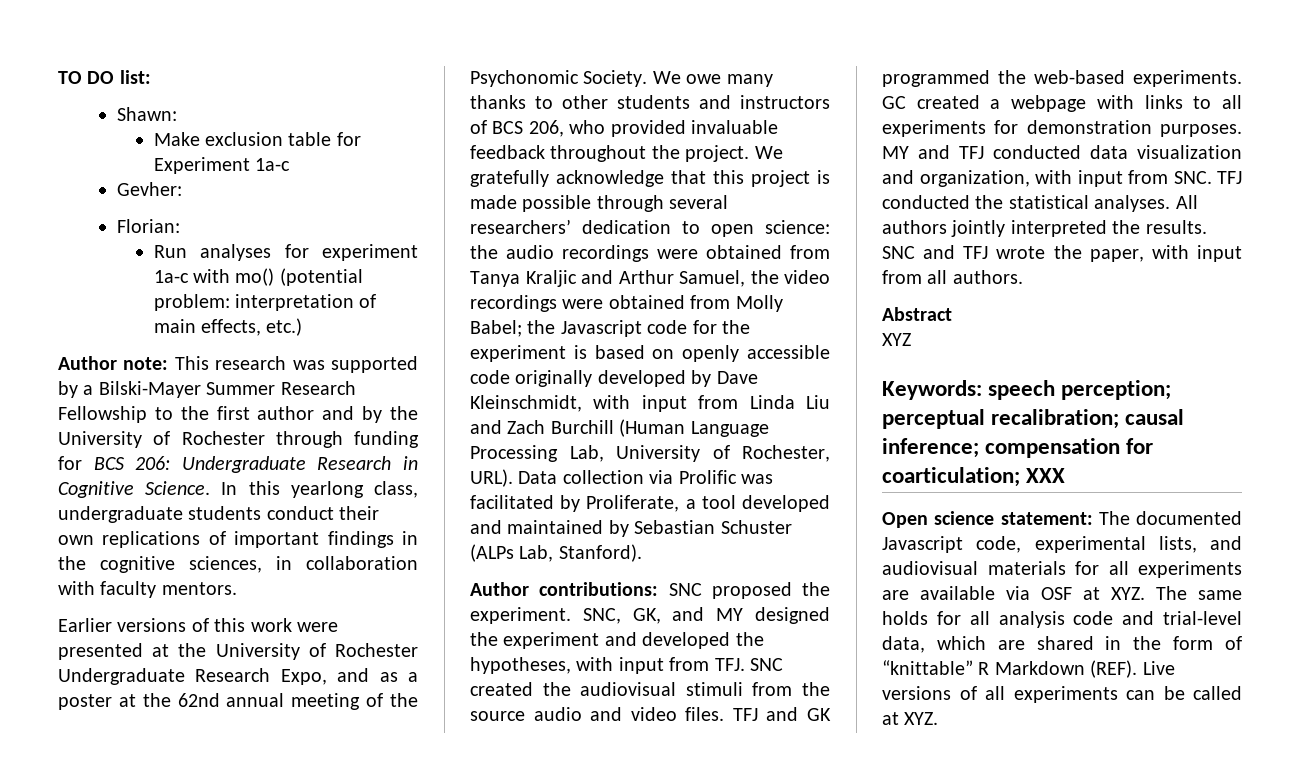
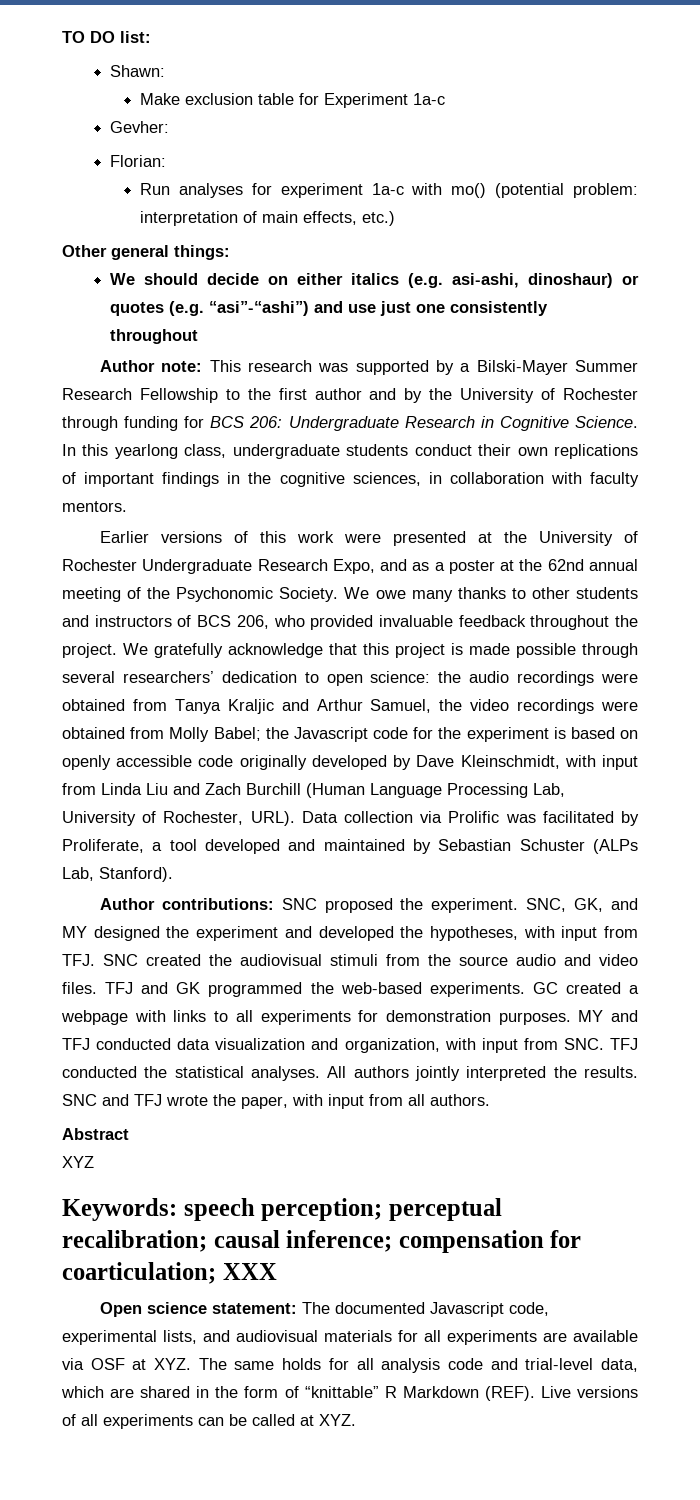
+ Other general things:
+ We should decide on either italics (e.g. asi-ashi, dinoshaur) or quotes (e.g. “asi”-“ashi”) and use just one consistently throughout

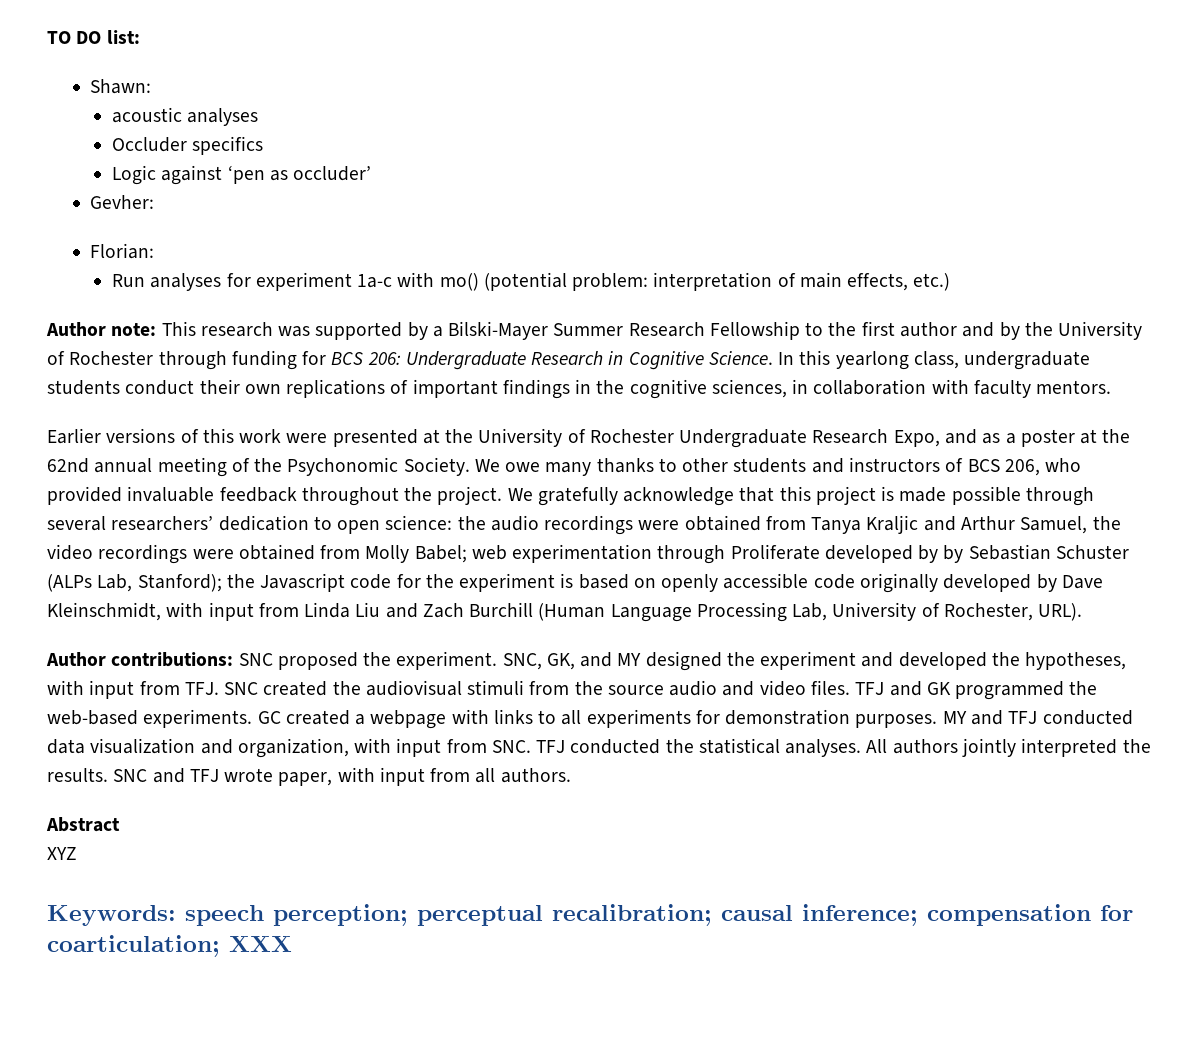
- Make exclusion table for Experiment 1a-c
+ acoustic analyses
+ Occluder specifics
+ Logic against ‘pen as occluder’
- Other general things:
- We should decide on either italics (e.g. asi-ashi, dinoshaur) or quotes (e.g. “asi”-“ashi”) and use just one consistently throughout
+ web experimentation through Proliferate developed by by Sebastian Schuster (ALPs Lab, Stanford);
- Data collection via Prolific was facilitated by Proliferate, a tool developed and maintained by Sebastian Schuster (ALPs Lab, Stanford).
- SNC and TFJ wrote the paper, with input from all authors.
+ SNC and TFJ wrote paper, with input from all authors.
- Open science statement: The documented Javascript code, experimental lists, and audiovisual materials for all experiments are available via OSF at XYZ. The same holds for all analysis code and trial-level data, which are shared in the form of “knittable” R Markdown (REF). Live versions of all experiments can be called at XYZ.

